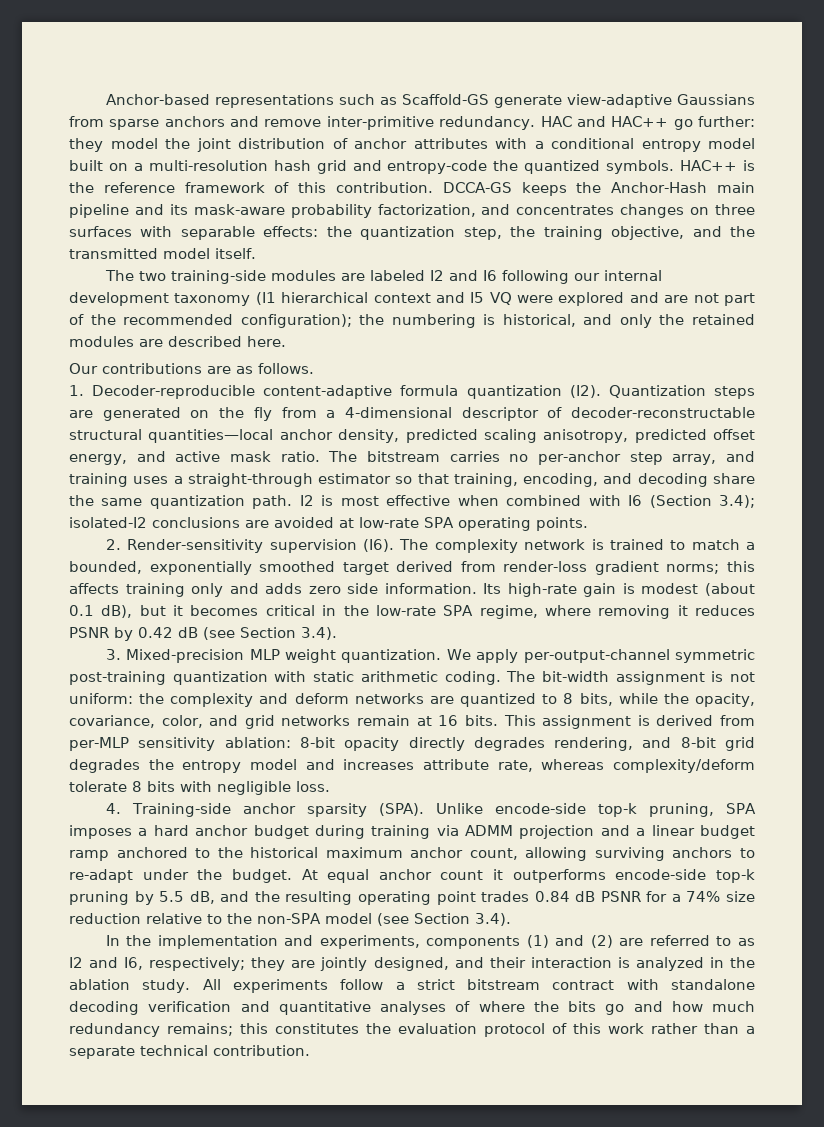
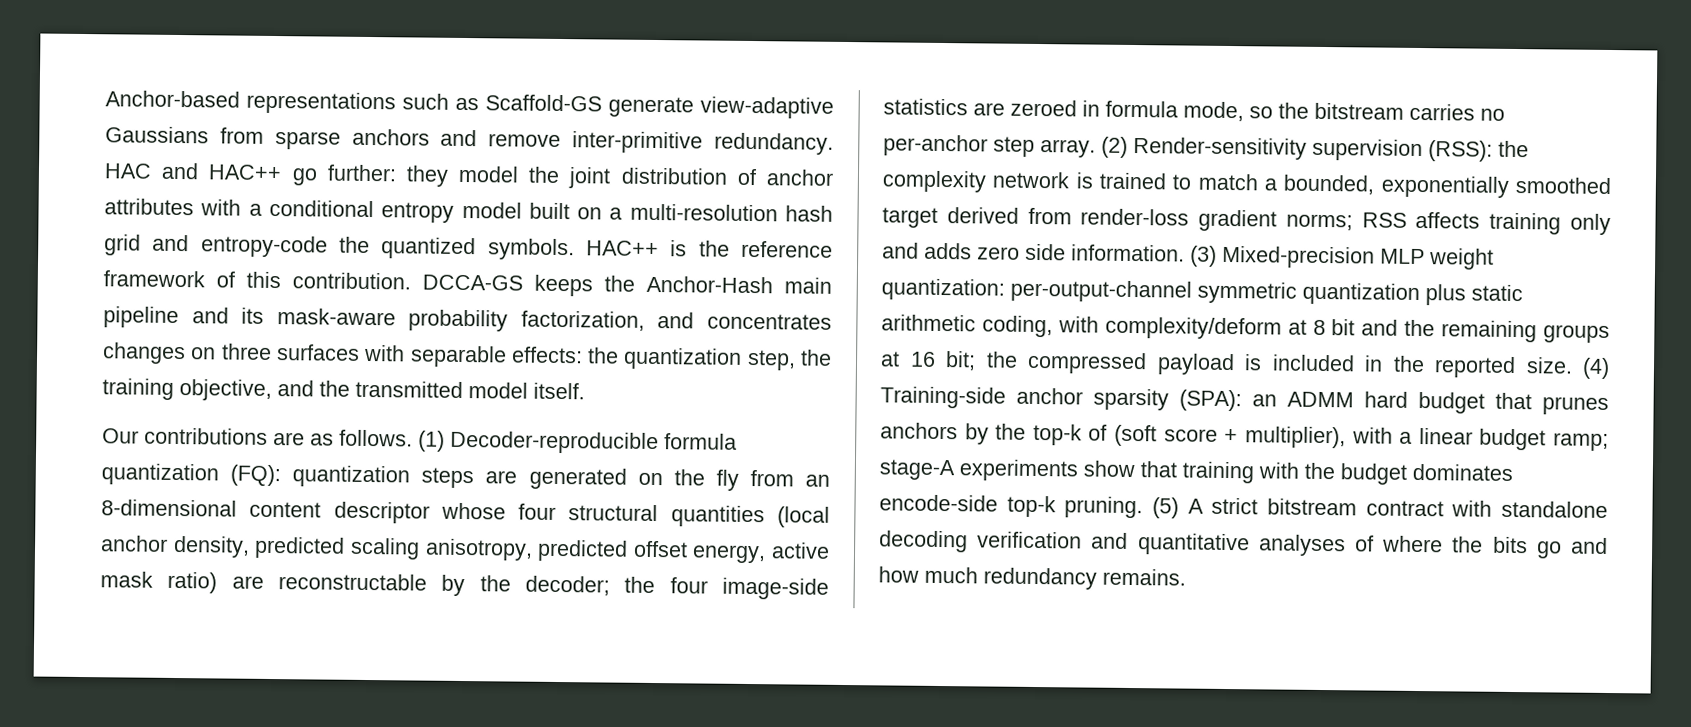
- The two training-side modules are labeled I2 and I6 following our internal development taxonomy (I1 hierarchical context and I5 VQ were explored and are not part of the recommended configuration); the numbering is historical, and only the retained modules are described here.
- Our contributions are as follows.
- 1. Decoder-reproducible content-adaptive formula quantization (I2). Quantization steps are generated on the fly from a 4-dimensional descriptor of decoder-reconstructable structural quantities—local anchor density, predicted scaling anisotropy, predicted offset energy, and active mask ratio. The bitstream carries no per-anchor step array, and training uses a straight-through estimator so that training, encoding, and decoding share the same quantization path. I2 is most effective when combined with I6 (Section 3.4); isolated-I2 conclusions are avoided at low-rate SPA operating points.
- 2. Render-sensitivity supervision (I6). The complexity network is trained to match a bounded, exponentially smoothed target derived from render-loss gradient norms; this affects training only and adds zero side information.
+ Our contributions are as follows. (1) Decoder-reproducible formula quantization (FQ): quantization steps are generated on the fly from an 8-dimensional content descriptor whose four structural quantities (local anchor density, predicted scaling anisotropy, predicted offset energy, active mask ratio) are reconstructable by the decoder; the four image-side statistics are zeroed in formula mode, so the bitstream carries no per-anchor step array. (2) Render-sensitivity supervision (RSS): the complexity network is trained to match a bounded, exponentially smoothed target derived from render-loss gradient norms; RSS affects training only and adds zero side information.
- Its high-rate gain is modest (about 0.1 dB), but it becomes critical in the low-rate SPA regime, where removing it reduces PSNR by 0.42 dB (see Section 3.4).
- 3. Mixed-precision MLP weight quantization. We apply per-output-channel symmetric post-training quantization with static arithmetic coding. The bit-width assignment is not uniform: the complexity and deform networks are quantized to 8 bits, while the opacity, covariance, color, and grid networks remain at 16 bits. This assignment is derived from per-MLP sensitivity ablation: 8-bit opacity directly degrades rendering, and 8-bit grid degrades the entropy model and increases attribute rate, whereas complexity/deform tolerate 8 bits with negligible loss.
- 4. Training-side anchor sparsity (SPA). Unlike encode-side top-k pruning, SPA imposes a hard anchor budget during training via ADMM projection and a linear budget ramp anchored to the historical maximum anchor count, allowing surviving anchors to re-adapt under the budget. At equal anchor count it outperforms encode-side top-k pruning by 5.5 dB, and the resulting operating point trades 0.84 dB PSNR for a 74% size reduction relative to the non-SPA model (see Section 3.4).
- In the implementation and experiments, components (1) and (2) are referred to as I2 and I6, respectively; they are jointly designed, and their interaction is analyzed in the ablation study. All experiments follow a strict bitstream contract with standalone decoding verification and quantitative analyses of where the bits go and how much redundancy remains; this constitutes the evaluation protocol of this work rather than a separate technical contribution.
+ (3) Mixed-precision MLP weight quantization: per-output-channel symmetric quantization plus static arithmetic coding, with complexity/deform at 8 bit and the remaining groups at 16 bit; the compressed payload is included in the reported size. (4) Training-side anchor sparsity (SPA): an ADMM hard budget that prunes anchors by the top-k of (soft score + multiplier), with a linear budget ramp; stage-A experiments show that training with the budget dominates encode-side top-k pruning. (5) A strict bitstream contract with standalone decoding verification and quantitative analyses of where the bits go and how much redundancy remains.

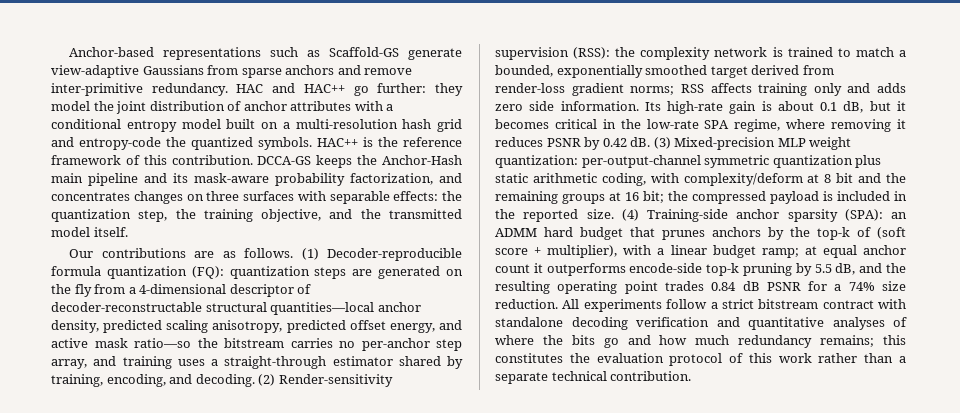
- (1) Decoder-reproducible formula quantization (FQ): quantization steps are generated on the fly from an 8-dimensional content descriptor whose four structural quantities (local anchor density, predicted scaling anisotropy, predicted offset energy, active mask ratio) are reconstructable by the decoder; the four image-side statistics are zeroed in formula mode, so the bitstream carries no per-anchor step array.
+ (1) Decoder-reproducible formula quantization (FQ): quantization steps are generated on the fly from a 4-dimensional descriptor of decoder-reconstructable structural quantities—local anchor density, predicted scaling anisotropy, predicted offset energy, and active mask ratio—so the bitstream carries no per-anchor step array, and training uses a straight-through estimator shared by training, encoding, and decoding.
+ Its high-rate gain is about 0.1 dB, but it becomes critical in the low-rate SPA regime, where removing it reduces PSNR by 0.42 dB.
- (4) Training-side anchor sparsity (SPA): an ADMM hard budget that prunes anchors by the top-k of (soft score + multiplier), with a linear budget ramp; stage-A experiments show that training with the budget dominates encode-side top-k pruning. (5) A strict bitstream contract with standalone decoding verification and quantitative analyses of where the bits go and how much redundancy remains.
+ (4) Training-side anchor sparsity (SPA): an ADMM hard budget that prunes anchors by the top-k of (soft score + multiplier), with a linear budget ramp; at equal anchor count it outperforms encode-side top-k pruning by 5.5 dB, and the resulting operating point trades 0.84 dB PSNR for a 74% size reduction. All experiments follow a strict bitstream contract with standalone decoding verification and quantitative analyses of where the bits go and how much redundancy remains; this constitutes the evaluation protocol of this work rather than a separate technical contribution.

